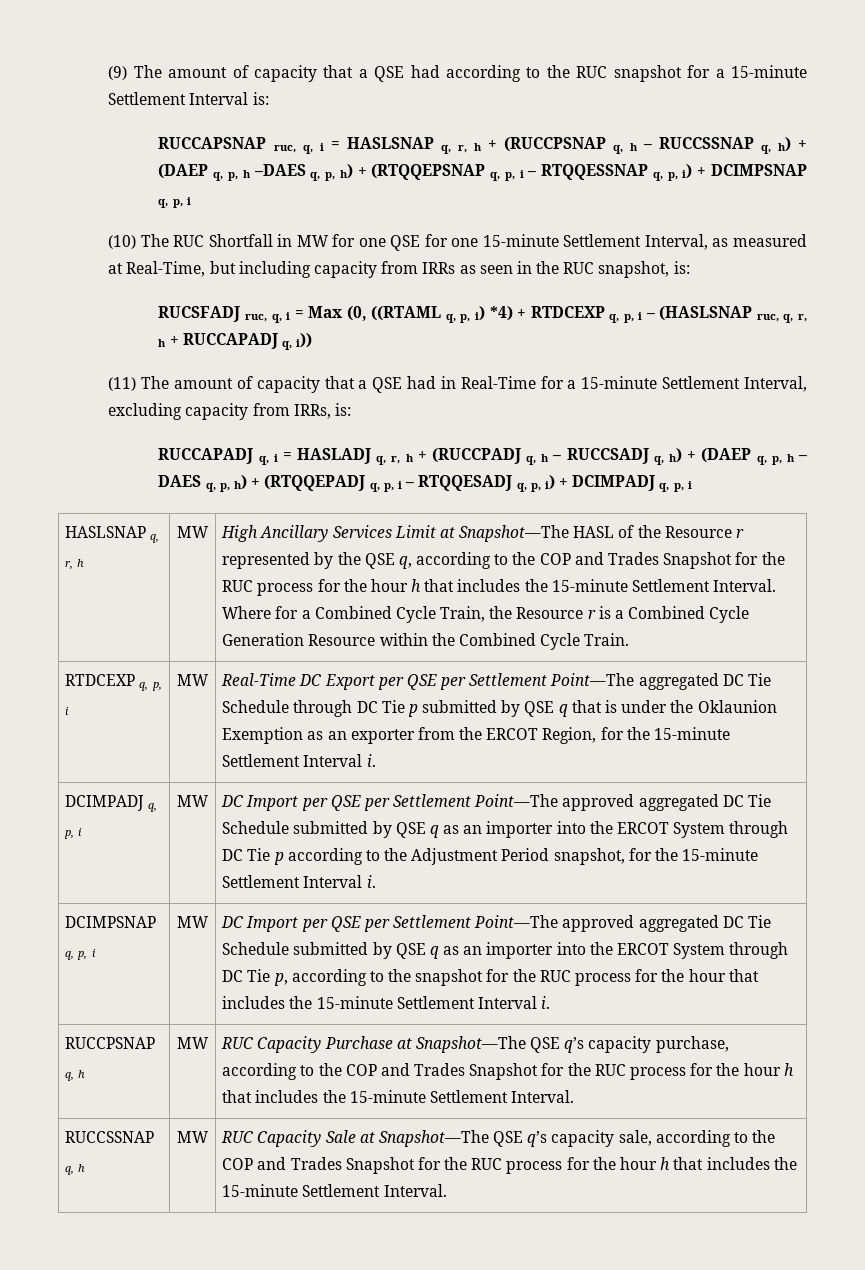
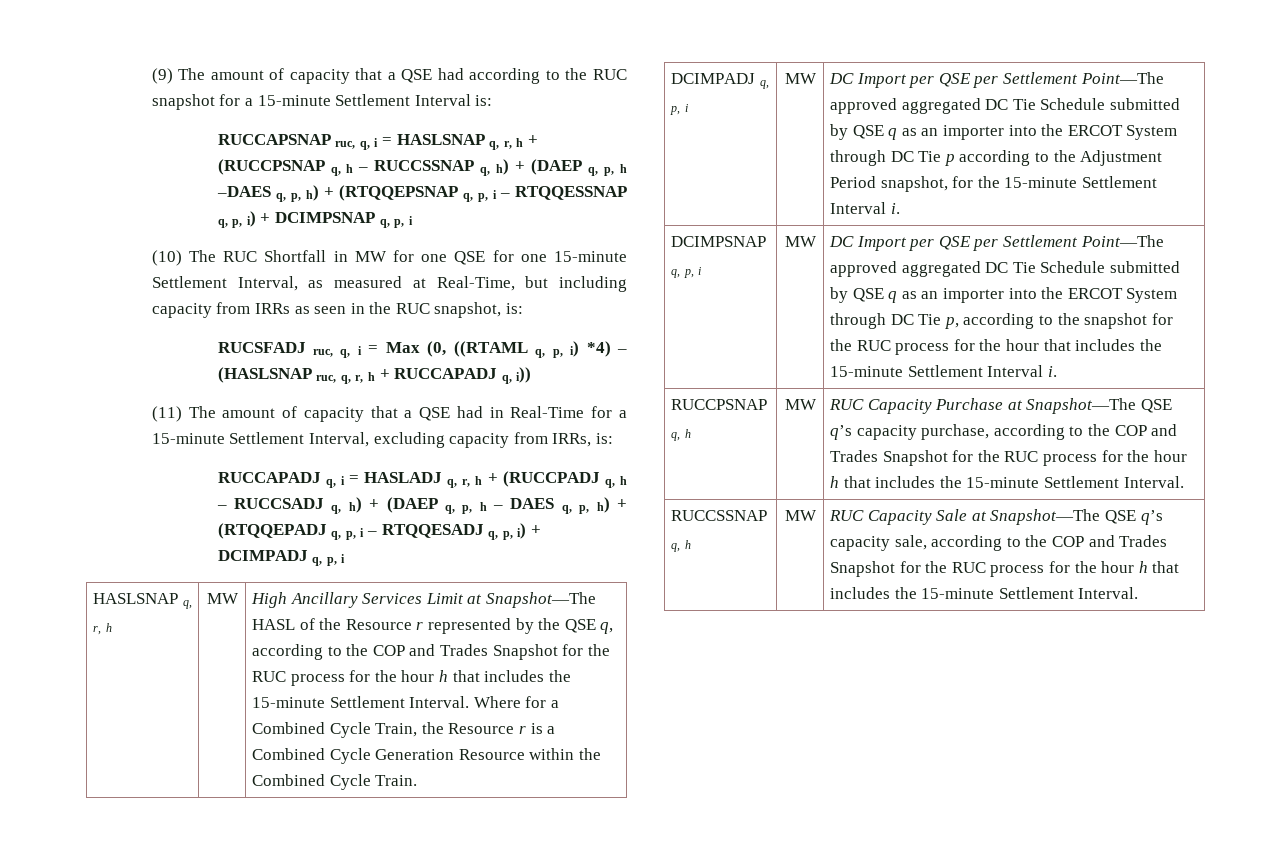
- RUCSFADJ ruc, q, i = Max (0, ((RTAML q, p, i) *4) + RTDCEXP q, p, i – (HASLSNAP ruc, q, r, h + RUCCAPADJ q, i))
+ RUCSFADJ ruc, q, i = Max (0, ((RTAML q, p, i) *4) – (HASLSNAP ruc, q, r, h + RUCCAPADJ q, i))
- RTDCEXP q, p, i | MW | Real-Time DC Export per QSE per Settlement Point—The aggregated DC Tie Schedule through DC Tie p submitted by QSE q that is under the Oklaunion Exemption as an exporter from the ERCOT Region, for the 15-minute Settlement Interval i.

